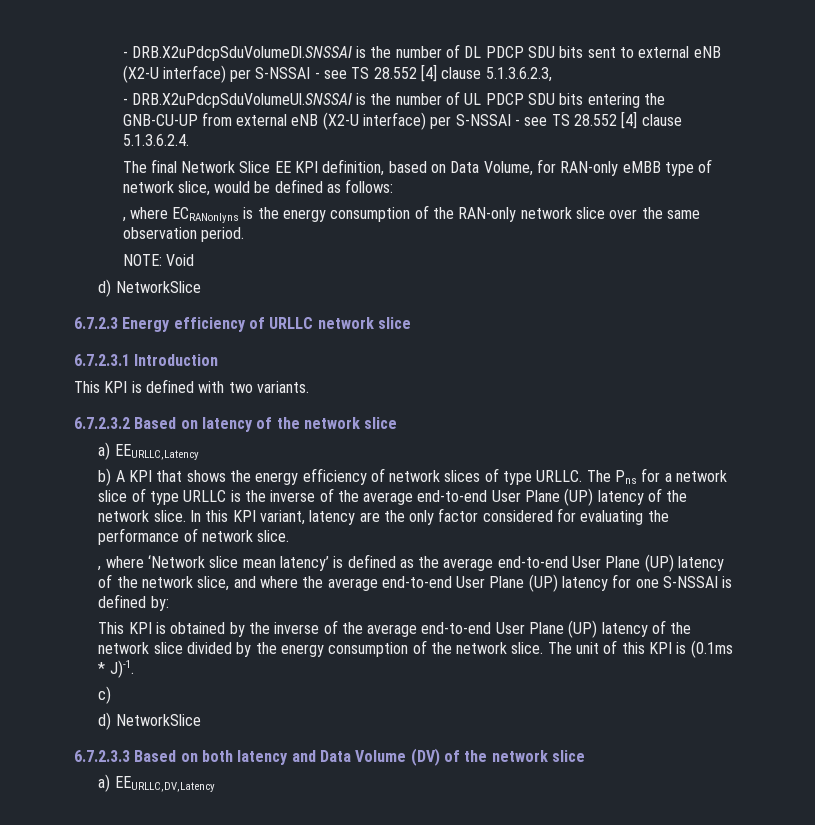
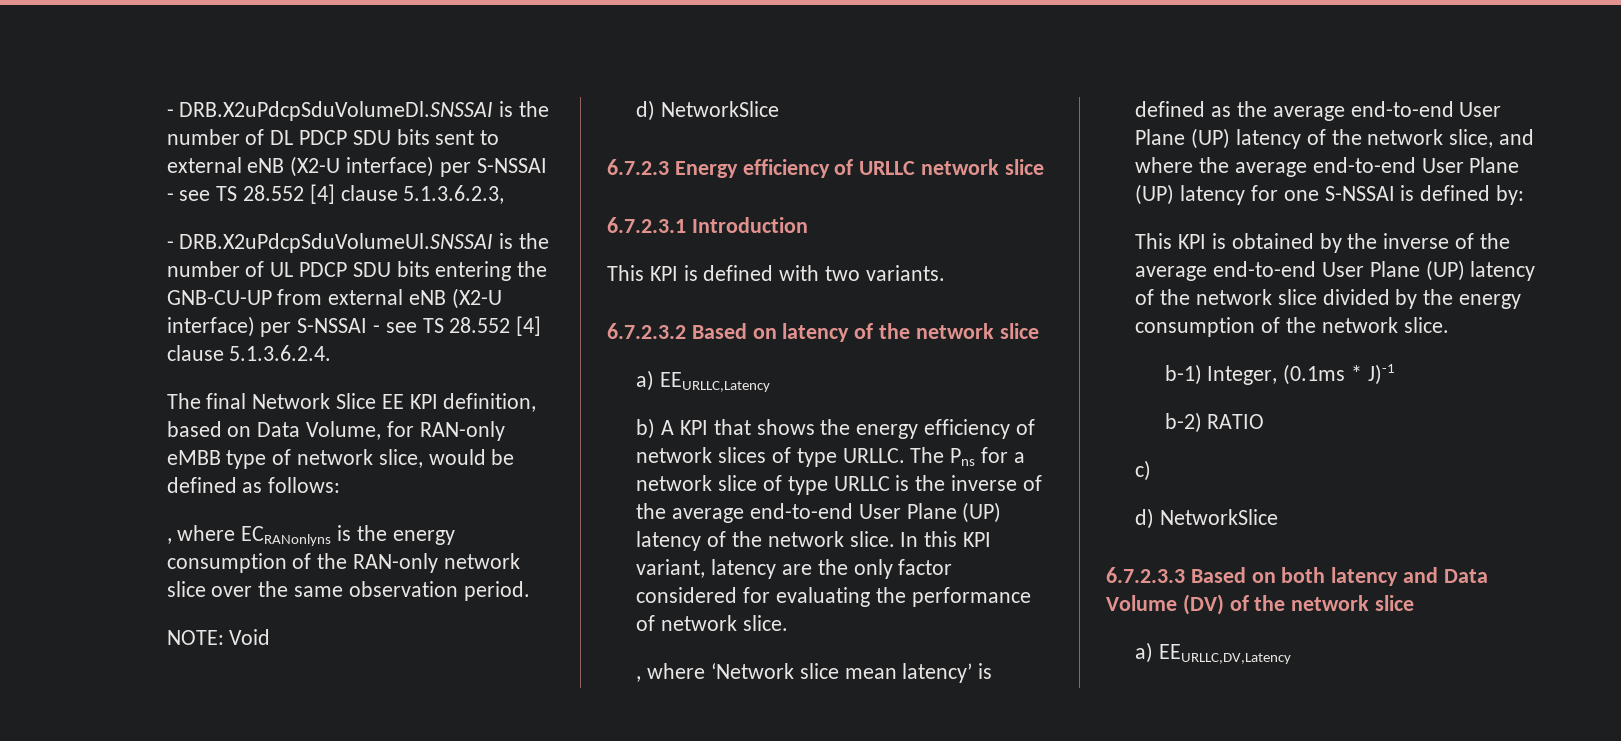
- This KPI is obtained by the inverse of the average end-to-end User Plane (UP) latency of the network slice divided by the energy consumption of the network slice. The unit of this KPI is (0.1ms * J)-1.
+ This KPI is obtained by the inverse of the average end-to-end User Plane (UP) latency of the network slice divided by the energy consumption of the network slice.
+ b-1) Integer, (0.1ms * J)-1
+ b-2) RATIO

